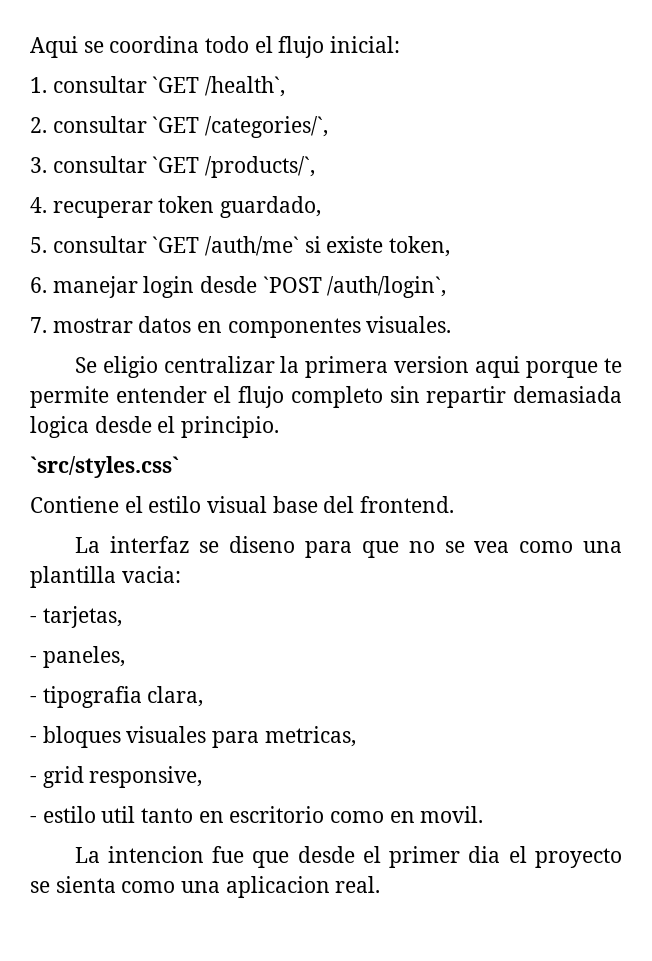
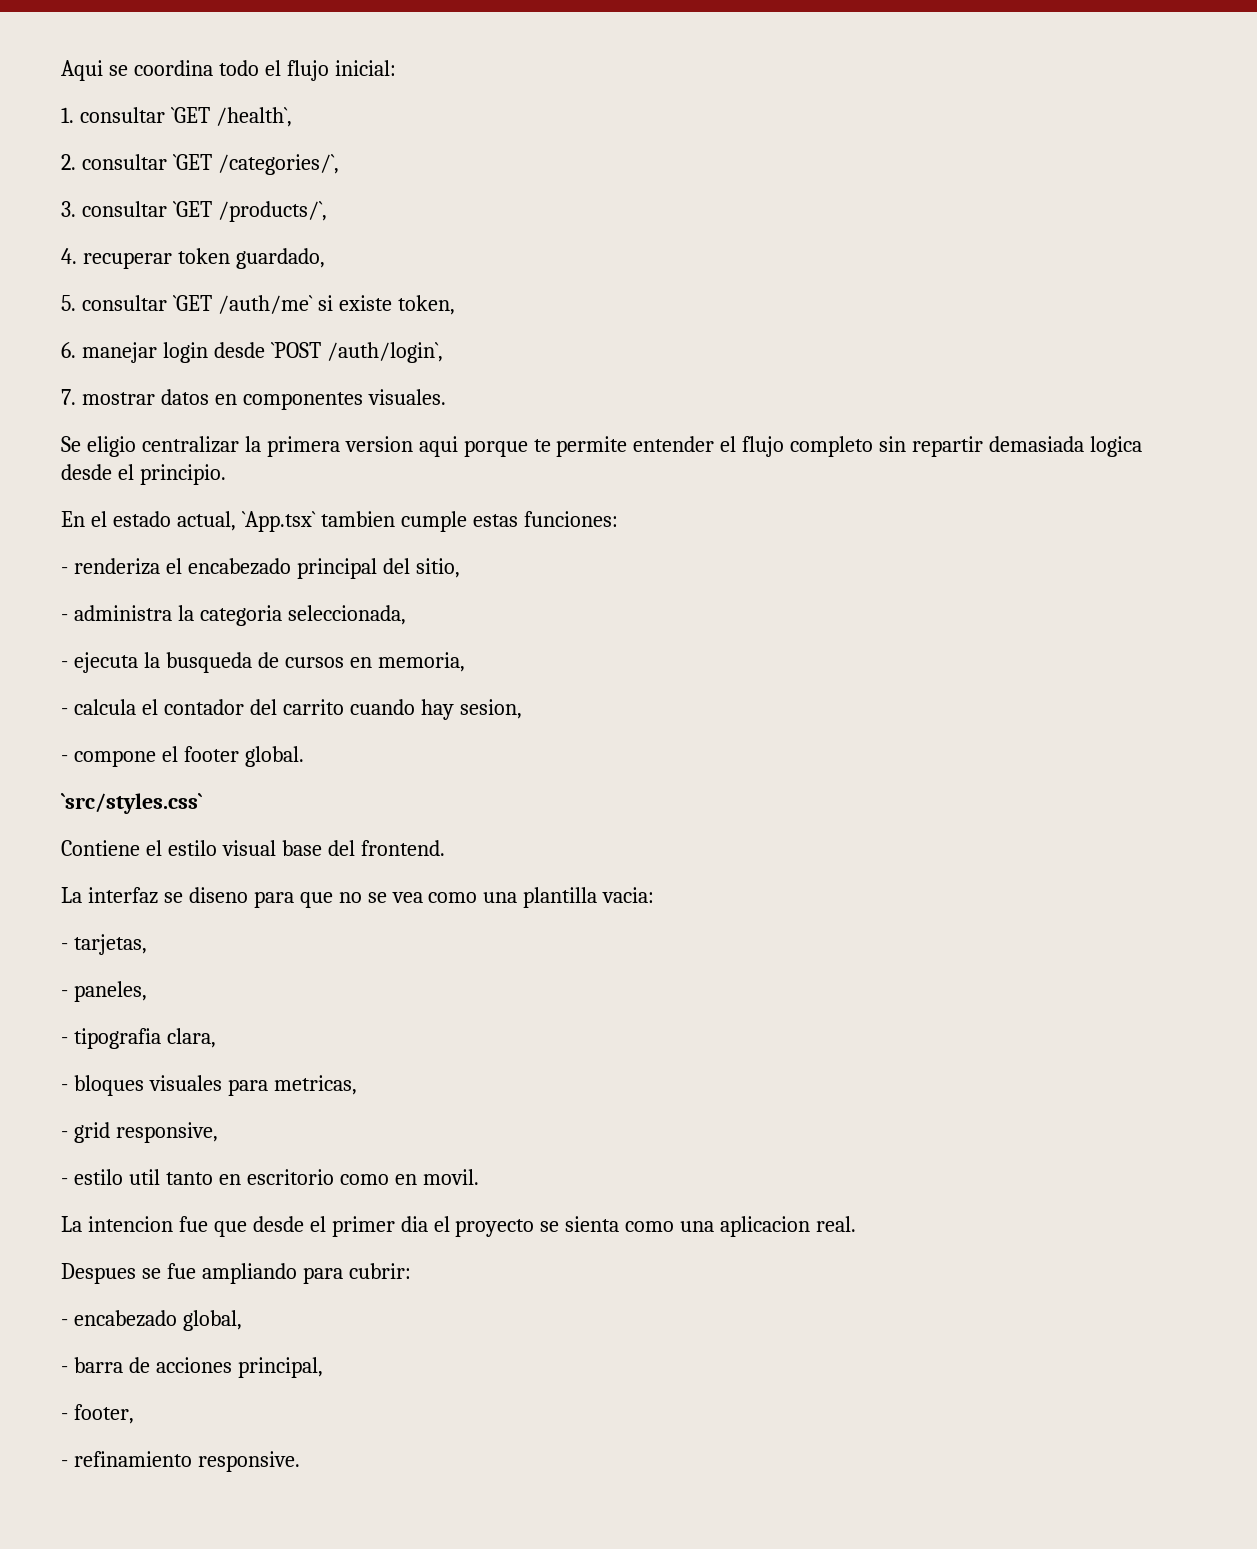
+ En el estado actual, `App.tsx` tambien cumple estas funciones:
+ - renderiza el encabezado principal del sitio,
+ - administra la categoria seleccionada,
+ - ejecuta la busqueda de cursos en memoria,
+ - calcula el contador del carrito cuando hay sesion,
+ - compone el footer global.
+ Despues se fue ampliando para cubrir:
+ - encabezado global,
+ - barra de acciones principal,
+ - footer,
+ - refinamiento responsive.

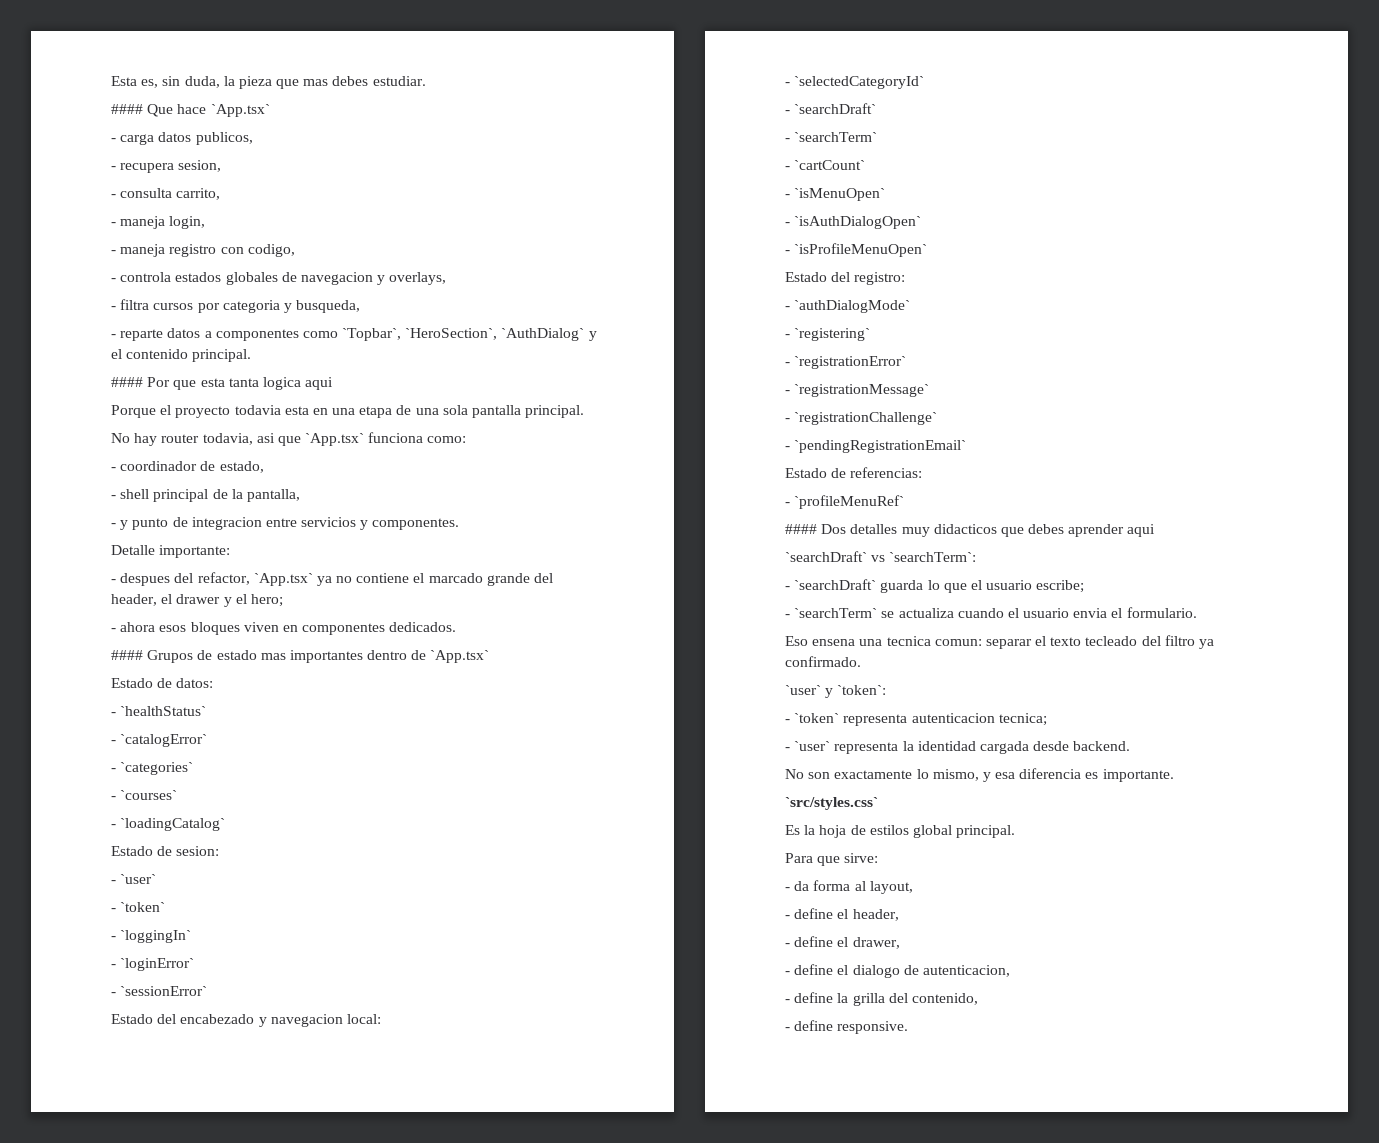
- Aqui se coordina todo el flujo inicial:
- 1. consultar `GET /health`,
- 2. consultar `GET /categories/`,
- 3. consultar `GET /products/`,
- 4. recuperar token guardado,
- 5. consultar `GET /auth/me` si existe token,
- 6. manejar login desde `POST /auth/login`,
- 7. mostrar datos en componentes visuales.
- Se eligio centralizar la primera version aqui porque te permite entender el flujo completo sin repartir demasiada logica desde el principio.
- En el estado actual, `App.tsx` tambien cumple estas funciones:
- - renderiza el encabezado principal del sitio,
- - administra la categoria seleccionada,
- - ejecuta la busqueda de cursos en memoria,
- - calcula el contador del carrito cuando hay sesion,
- - compone el footer global.
+ Esta es, sin duda, la pieza que mas debes estudiar.
+ #### Que hace `App.tsx`
+ - carga datos publicos,
+ - recupera sesion,
+ - consulta carrito,
+ - maneja login,
+ - maneja registro con codigo,
+ - controla estados globales de navegacion y overlays,
+ - filtra cursos por categoria y busqueda,
+ - reparte datos a componentes como `Topbar`, `HeroSection`, `AuthDialog` y el contenido principal.
+ #### Por que esta tanta logica aqui
+ Porque el proyecto todavia esta en una etapa de una sola pantalla principal.
+ No hay router todavia, asi que `App.tsx` funciona como:
+ - coordinador de estado,
+ - shell principal de la pantalla,
+ - y punto de integracion entre servicios y componentes.
+ Detalle importante:
+ - despues del refactor, `App.tsx` ya no contiene el marcado grande del header, el drawer y el hero;
+ - ahora esos bloques viven en componentes dedicados.
+ #### Grupos de estado mas importantes dentro de `App.tsx`
+ Estado de datos:
+ - `healthStatus`
+ - `catalogError`
+ - `categories`
+ - `courses`
+ - `loadingCatalog`
+ Estado de sesion:
+ - `user`
+ - `token`
+ - `loggingIn`
+ - `loginError`
+ - `sessionError`
+ Estado del encabezado y navegacion local:
+ - `selectedCategoryId`
+ - `searchDraft`
+ - `searchTerm`
+ - `cartCount`
+ - `isMenuOpen`
+ - `isAuthDialogOpen`
+ - `isProfileMenuOpen`
+ Estado del registro:
+ - `authDialogMode`
+ - `registering`
+ - `registrationError`
+ - `registrationMessage`
+ - `registrationChallenge`
+ - `pendingRegistrationEmail`
+ Estado de referencias:
+ - `profileMenuRef`
+ #### Dos detalles muy didacticos que debes aprender aqui
+ `searchDraft` vs `searchTerm`:
+ - `searchDraft` guarda lo que el usuario escribe;
+ - `searchTerm` se actualiza cuando el usuario envia el formulario.
+ Eso ensena una tecnica comun: separar el texto tecleado del filtro ya confirmado.
+ `user` y `token`:
+ - `token` representa autenticacion tecnica;
+ - `user` representa la identidad cargada desde backend.
+ No son exactamente lo mismo, y esa diferencia es importante.
  `src/styles.css`
- Contiene el estilo visual base del frontend.
- La interfaz se diseno para que no se vea como una plantilla vacia:
- - tarjetas,
- - paneles,
- - tipografia clara,
- - bloques visuales para metricas,
- - grid responsive,
- - estilo util tanto en escritorio como en movil.
- La intencion fue que desde el primer dia el proyecto se sienta como una aplicacion real.
- Despues se fue ampliando para cubrir:
- - encabezado global,
- - barra de acciones principal,
- - footer,
- - refinamiento responsive.
+ Es la hoja de estilos global principal.
+ Para que sirve:
+ - da forma al layout,
+ - define el header,
+ - define el drawer,
+ - define el dialogo de autenticacion,
+ - define la grilla del contenido,
+ - define responsive.

